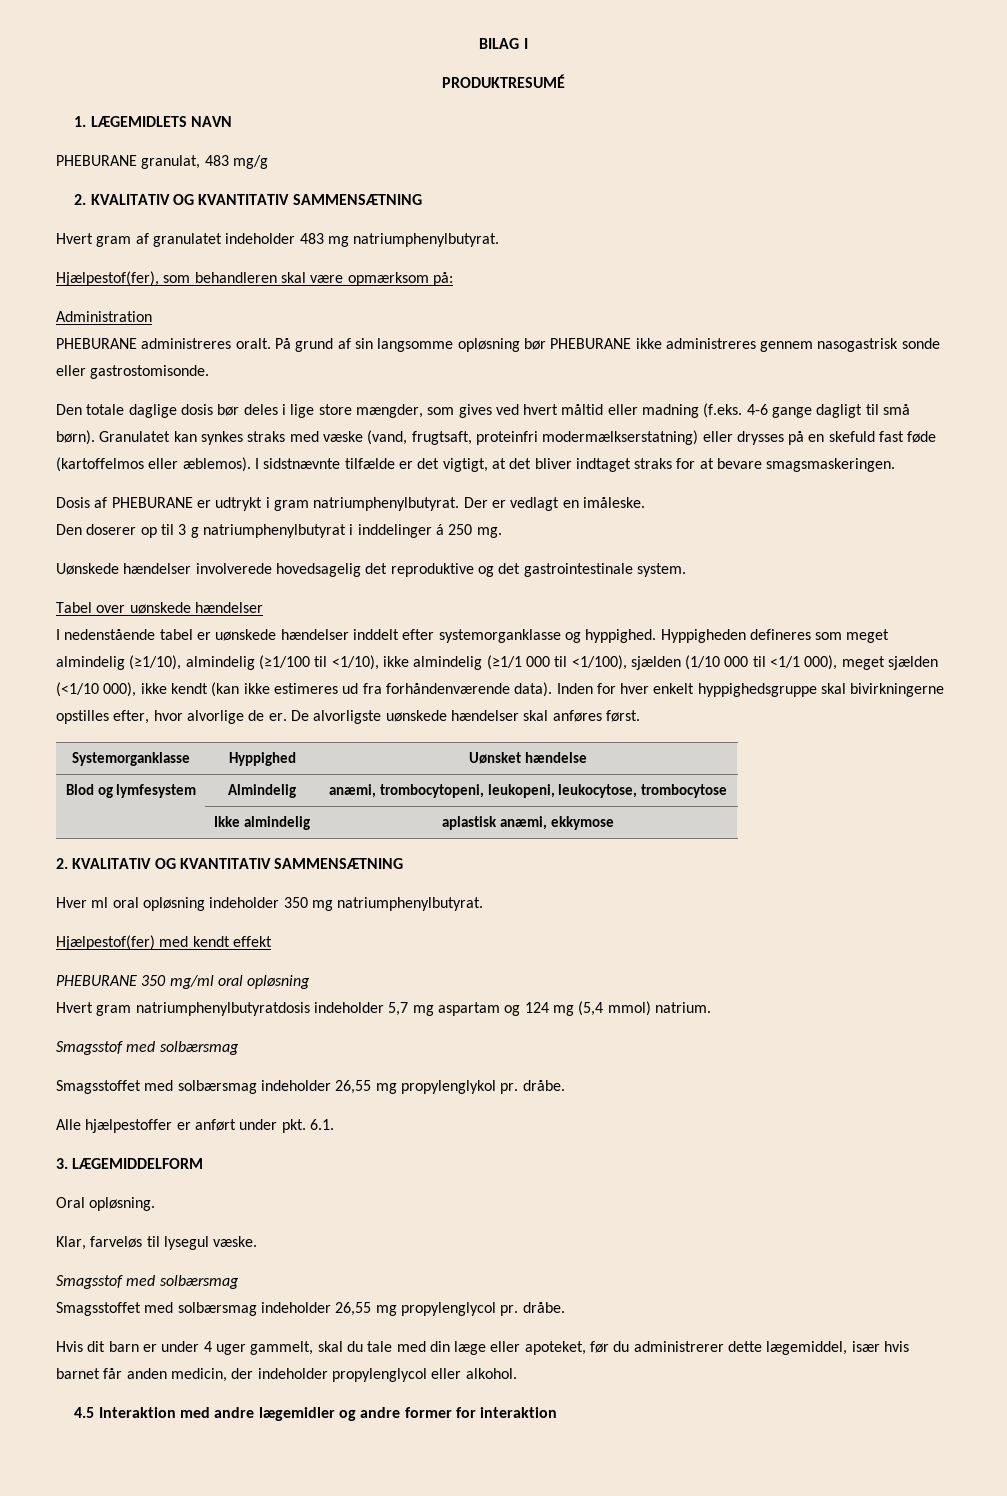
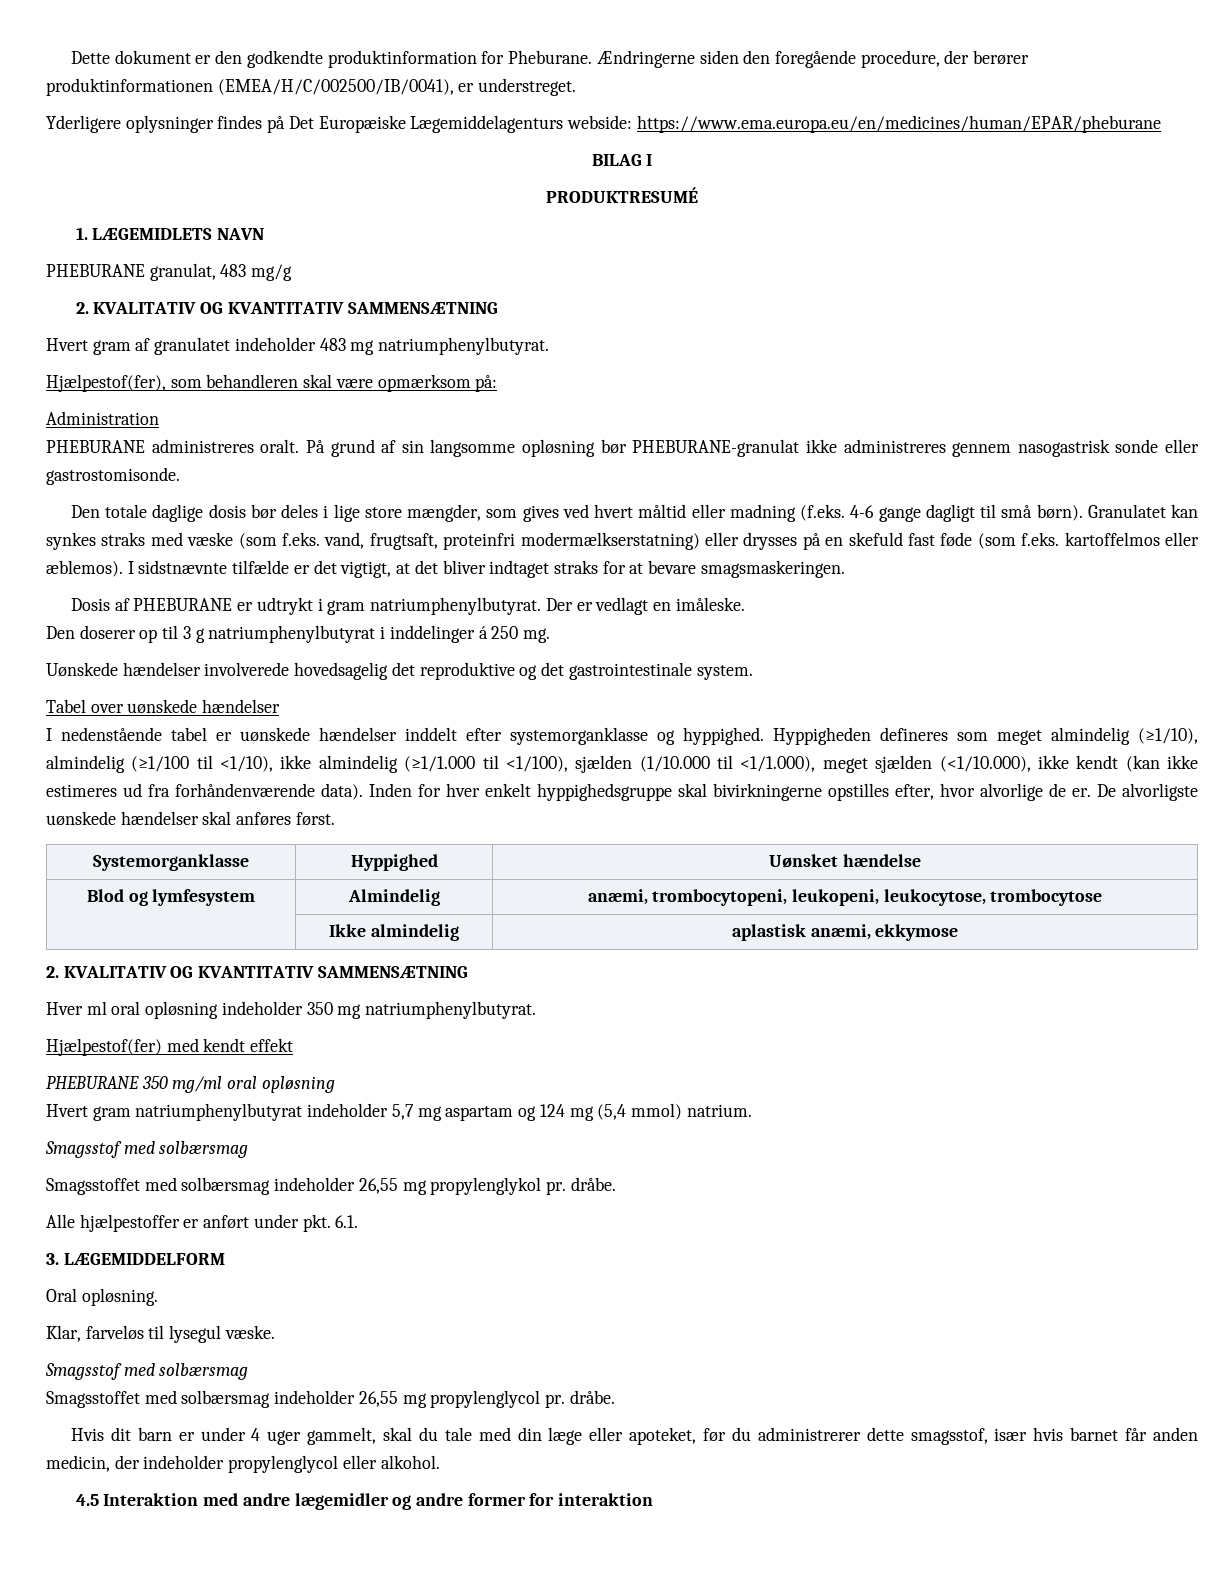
+ Dette dokument er den godkendte produktinformation for Pheburane. Ændringerne siden den foregående procedure, der berører produktinformationen (EMEA/H/C/002500/IB/0041), er understreget.
+ Yderligere oplysninger findes på Det Europæiske Lægemiddelagenturs webside: https://www.ema.europa.eu/en/medicines/human/EPAR/pheburane
- På grund af sin langsomme opløsning bør PHEBURANE ikke administreres gennem nasogastrisk sonde eller gastrostomisonde.
+ På grund af sin langsomme opløsning bør PHEBURANE-granulat ikke administreres gennem nasogastrisk sonde eller gastrostomisonde.
- Granulatet kan synkes straks med væske (vand, frugtsaft, proteinfri modermælkserstatning) eller drysses på en skefuld fast føde (kartoffelmos eller æblemos).
+ Granulatet kan synkes straks med væske (som f.eks. vand, frugtsaft, proteinfri modermælkserstatning) eller drysses på en skefuld fast føde (som f.eks. kartoffelmos eller æblemos).
- Hyppigheden defineres som meget almindelig (≥1/10), almindelig (≥1/100 til <1/10), ikke almindelig (≥1/1 000 til <1/100), sjælden (1/10 000 til <1/1 000), meget sjælden (<1/10 000), ikke kendt (kan ikke estimeres ud fra forhåndenværende data).
+ Hyppigheden defineres som meget almindelig (≥1/10), almindelig (≥1/100 til <1/10), ikke almindelig (≥1/1.000 til <1/100), sjælden (1/10.000 til <1/1.000), meget sjælden (<1/10.000), ikke kendt (kan ikke estimeres ud fra forhåndenværende data).
- Hvert gram natriumphenylbutyratdosis indeholder 5,7 mg aspartam og 124 mg (5,4 mmol) natrium.
+ Hvert gram natriumphenylbutyrat indeholder 5,7 mg aspartam og 124 mg (5,4 mmol) natrium.
- Hvis dit barn er under 4 uger gammelt, skal du tale med din læge eller apoteket, før du administrerer dette lægemiddel, især hvis barnet får anden medicin, der indeholder propylenglycol eller alkohol.
+ Hvis dit barn er under 4 uger gammelt, skal du tale med din læge eller apoteket, før du administrerer dette smagsstof, især hvis barnet får anden medicin, der indeholder propylenglycol eller alkohol.

